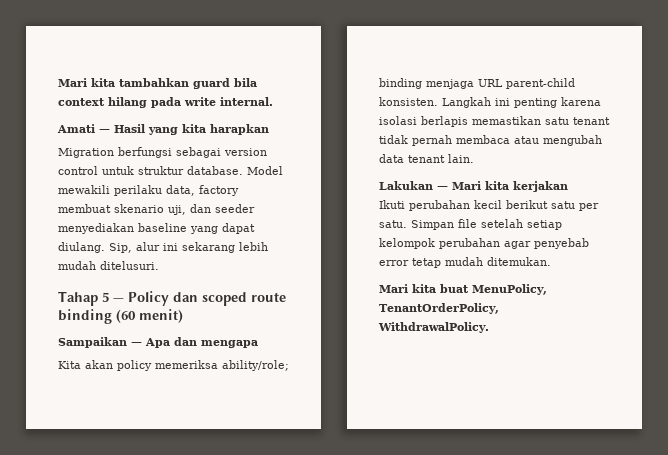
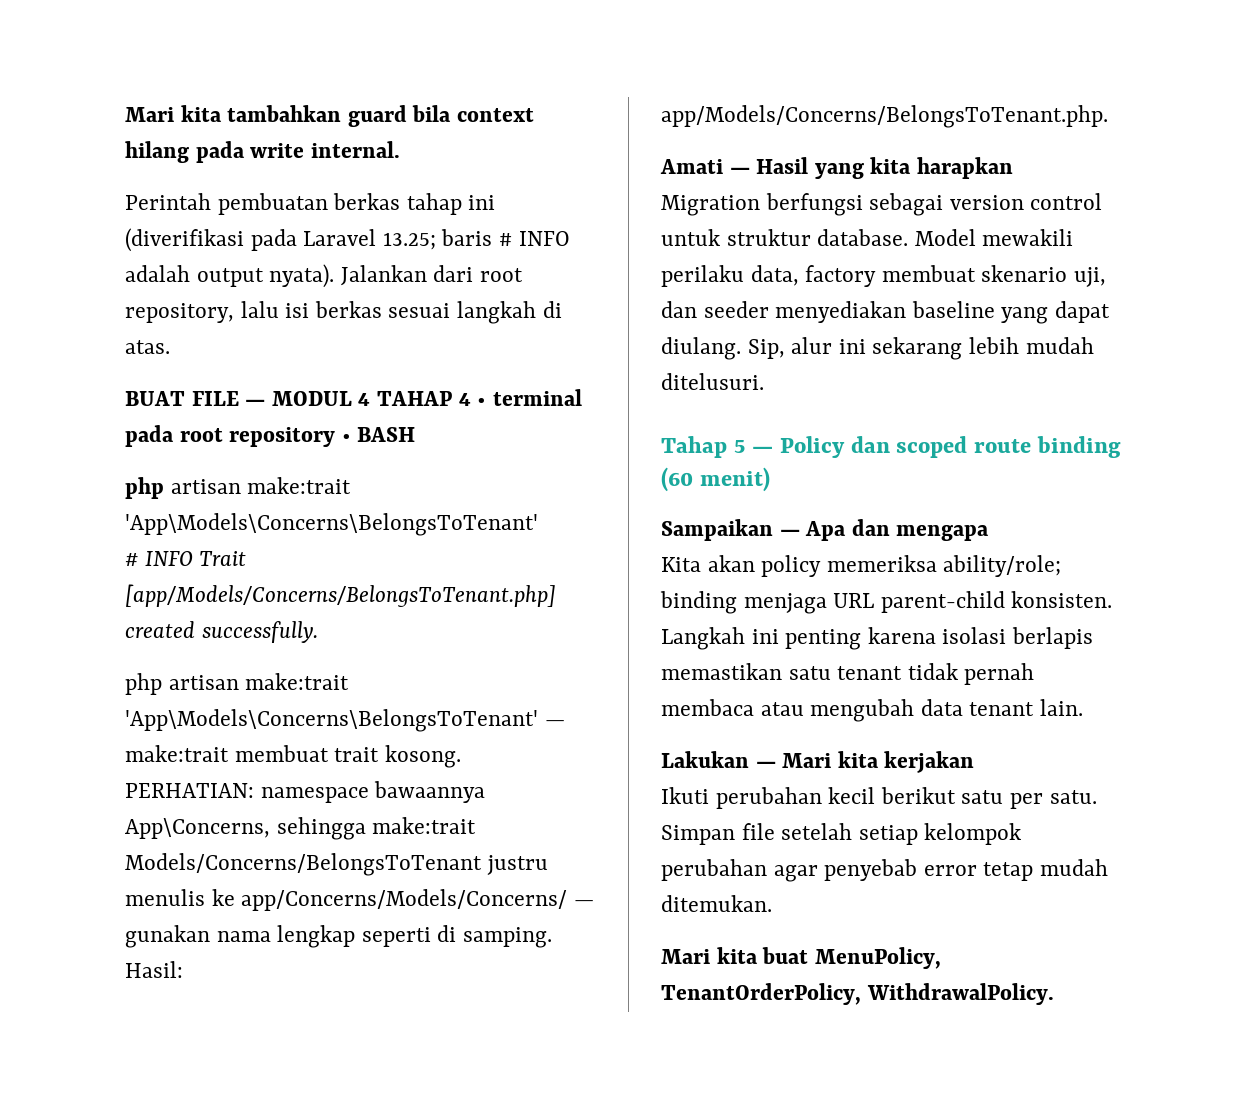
+ Perintah pembuatan berkas tahap ini (diverifikasi pada Laravel 13.25; baris # INFO adalah output nyata). Jalankan dari root repository, lalu isi berkas sesuai langkah di atas.
+ BUAT FILE — MODUL 4 TAHAP 4 • terminal pada root repository • BASH
+ php artisan make:trait 'App\Models\Concerns\BelongsToTenant'
+ # INFO Trait [app/Models/Concerns/BelongsToTenant.php] created successfully.
+ php artisan make:trait 'App\Models\Concerns\BelongsToTenant' — make:trait membuat trait kosong. PERHATIAN: namespace bawaannya App\Concerns, sehingga make:trait Models/Concerns/BelongsToTenant justru menulis ke app/Concerns/Models/Concerns/ — gunakan nama lengkap seperti di samping. Hasil: app/Models/Concerns/BelongsToTenant.php.

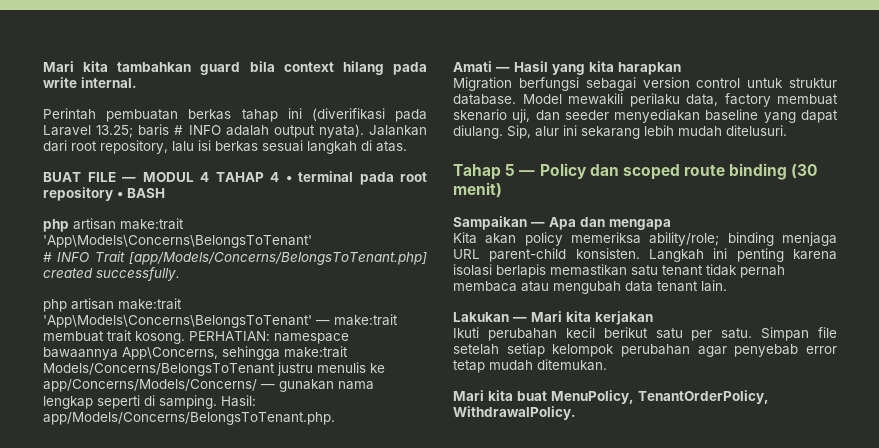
- Tahap 5 — Policy dan scoped route binding (60 menit)
+ Tahap 5 — Policy dan scoped route binding (30 menit)

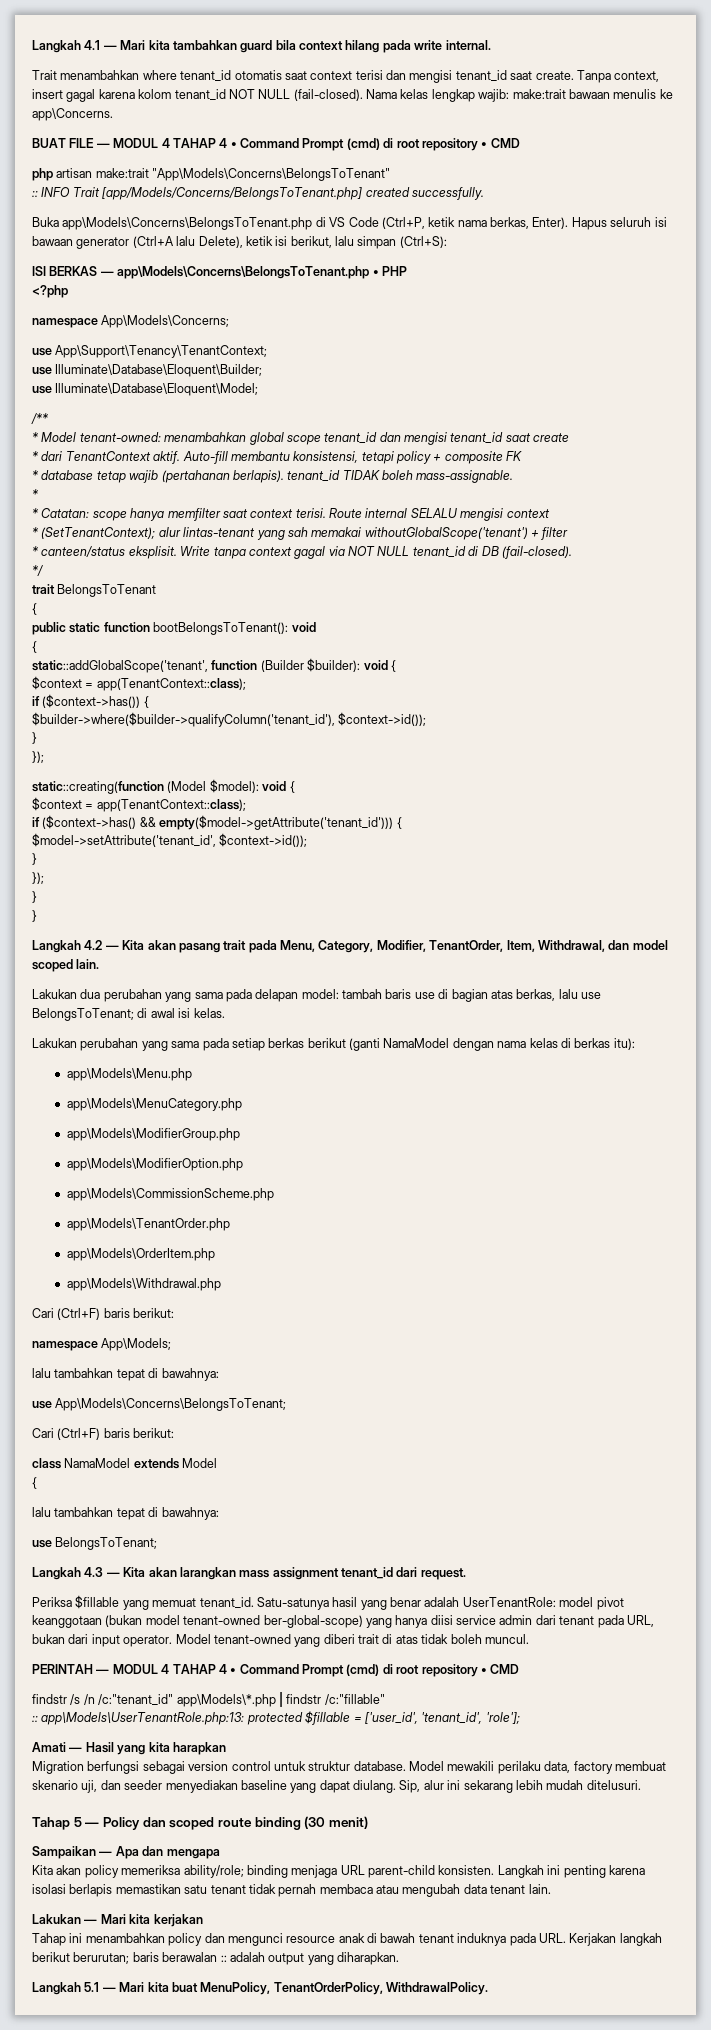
- Mari kita tambahkan guard bila context hilang pada write internal.
+ Langkah 4.1 — Mari kita tambahkan guard bila context hilang pada write internal.
- Perintah pembuatan berkas tahap ini (diverifikasi pada Laravel 13.25; baris # INFO adalah output nyata). Jalankan dari root repository, lalu isi berkas sesuai langkah di atas.
+ Trait menambahkan where tenant_id otomatis saat context terisi dan mengisi tenant_id saat create. Tanpa context, insert gagal karena kolom tenant_id NOT NULL (fail-closed). Nama kelas lengkap wajib: make:trait bawaan menulis ke app\Concerns.
- BUAT FILE — MODUL 4 TAHAP 4 • terminal pada root repository • BASH
- php artisan make:trait 'App\Models\Concerns\BelongsToTenant'
- # INFO Trait [app/Models/Concerns/BelongsToTenant.php] created successfully.
+ BUAT FILE — MODUL 4 TAHAP 4 • Command Prompt (cmd) di root repository • CMD
+ php artisan make:trait "App\Models\Concerns\BelongsToTenant"
+ :: INFO Trait [app/Models/Concerns/BelongsToTenant.php] created successfully.
- php artisan make:trait 'App\Models\Concerns\BelongsToTenant' — make:trait membuat trait kosong. PERHATIAN: namespace bawaannya App\Concerns, sehingga make:trait Models/Concerns/BelongsToTenant justru menulis ke app/Concerns/Models/Concerns/ — gunakan nama lengkap seperti di samping. Hasil: app/Models/Concerns/BelongsToTenant.php.
+ Buka app\Models\Concerns\BelongsToTenant.php di VS Code (Ctrl+P, ketik nama berkas, Enter). Hapus seluruh isi bawaan generator (Ctrl+A lalu Delete), ketik isi berikut, lalu simpan (Ctrl+S):
+ ISI BERKAS — app\Models\Concerns\BelongsToTenant.php • PHP
+ <?php
+ namespace App\Models\Concerns;
+ use App\Support\Tenancy\TenantContext;
+ use Illuminate\Database\Eloquent\Builder;
+ use Illuminate\Database\Eloquent\Model;
+ /**
+ * Model tenant-owned: menambahkan global scope tenant_id dan mengisi tenant_id saat create
+ * dari TenantContext aktif. Auto-fill membantu konsistensi, tetapi policy + composite FK
+ * database tetap wajib (pertahanan berlapis). tenant_id TIDAK boleh mass-assignable.
+ *
+ * Catatan: scope hanya memfilter saat context terisi. Route internal SELALU mengisi context
+ * (SetTenantContext); alur lintas-tenant yang sah memakai withoutGlobalScope('tenant') + filter
+ * canteen/status eksplisit. Write tanpa context gagal via NOT NULL tenant_id di DB (fail-closed).
+ */
+ trait BelongsToTenant
+ {
+ public static function bootBelongsToTenant(): void
+ {
+ static::addGlobalScope('tenant', function (Builder $builder): void {
+ $context = app(TenantContext::class);
+ if ($context->has()) {
+ $builder->where($builder->qualifyColumn('tenant_id'), $context->id());
+ }
+ });
+ static::creating(function (Model $model): void {
+ $context = app(TenantContext::class);
+ if ($context->has() && empty($model->getAttribute('tenant_id'))) {
+ $model->setAttribute('tenant_id', $context->id());
+ }
+ });
+ }
+ }
+ Langkah 4.2 — Kita akan pasang trait pada Menu, Category, Modifier, TenantOrder, Item, Withdrawal, dan model scoped lain.
+ Lakukan dua perubahan yang sama pada delapan model: tambah baris use di bagian atas berkas, lalu use BelongsToTenant; di awal isi kelas.
+ Lakukan perubahan yang sama pada setiap berkas berikut (ganti NamaModel dengan nama kelas di berkas itu):
+ app\Models\Menu.php
+ app\Models\MenuCategory.php
+ app\Models\ModifierGroup.php
+ app\Models\ModifierOption.php
+ app\Models\CommissionScheme.php
+ app\Models\TenantOrder.php
+ app\Models\OrderItem.php
+ app\Models\Withdrawal.php
+ Cari (Ctrl+F) baris berikut:
+ namespace App\Models;
+ lalu tambahkan tepat di bawahnya:
+ use App\Models\Concerns\BelongsToTenant;
+ Cari (Ctrl+F) baris berikut:
+ class NamaModel extends Model
+ {
+ lalu tambahkan tepat di bawahnya:
+ use BelongsToTenant;
+ Langkah 4.3 — Kita akan larangkan mass assignment tenant_id dari request.
+ Periksa $fillable yang memuat tenant_id. Satu-satunya hasil yang benar adalah UserTenantRole: model pivot keanggotaan (bukan model tenant-owned ber-global-scope) yang hanya diisi service admin dari tenant pada URL, bukan dari input operator. Model tenant-owned yang diberi trait di atas tidak boleh muncul.
+ PERINTAH — MODUL 4 TAHAP 4 • Command Prompt (cmd) di root repository • CMD
+ findstr /s /n /c:"tenant_id" app\Models\*.php | findstr /c:"fillable"
+ :: app\Models\UserTenantRole.php:13: protected $fillable = ['user_id', 'tenant_id', 'role'];
- Ikuti perubahan kecil berikut satu per satu. Simpan file setelah setiap kelompok perubahan agar penyebab error tetap mudah ditemukan.
- Mari kita buat MenuPolicy, TenantOrderPolicy, WithdrawalPolicy.
+ Tahap ini menambahkan policy dan mengunci resource anak di bawah tenant induknya pada URL. Kerjakan langkah berikut berurutan; baris berawalan :: adalah output yang diharapkan.
+ Langkah 5.1 — Mari kita buat MenuPolicy, TenantOrderPolicy, WithdrawalPolicy.

